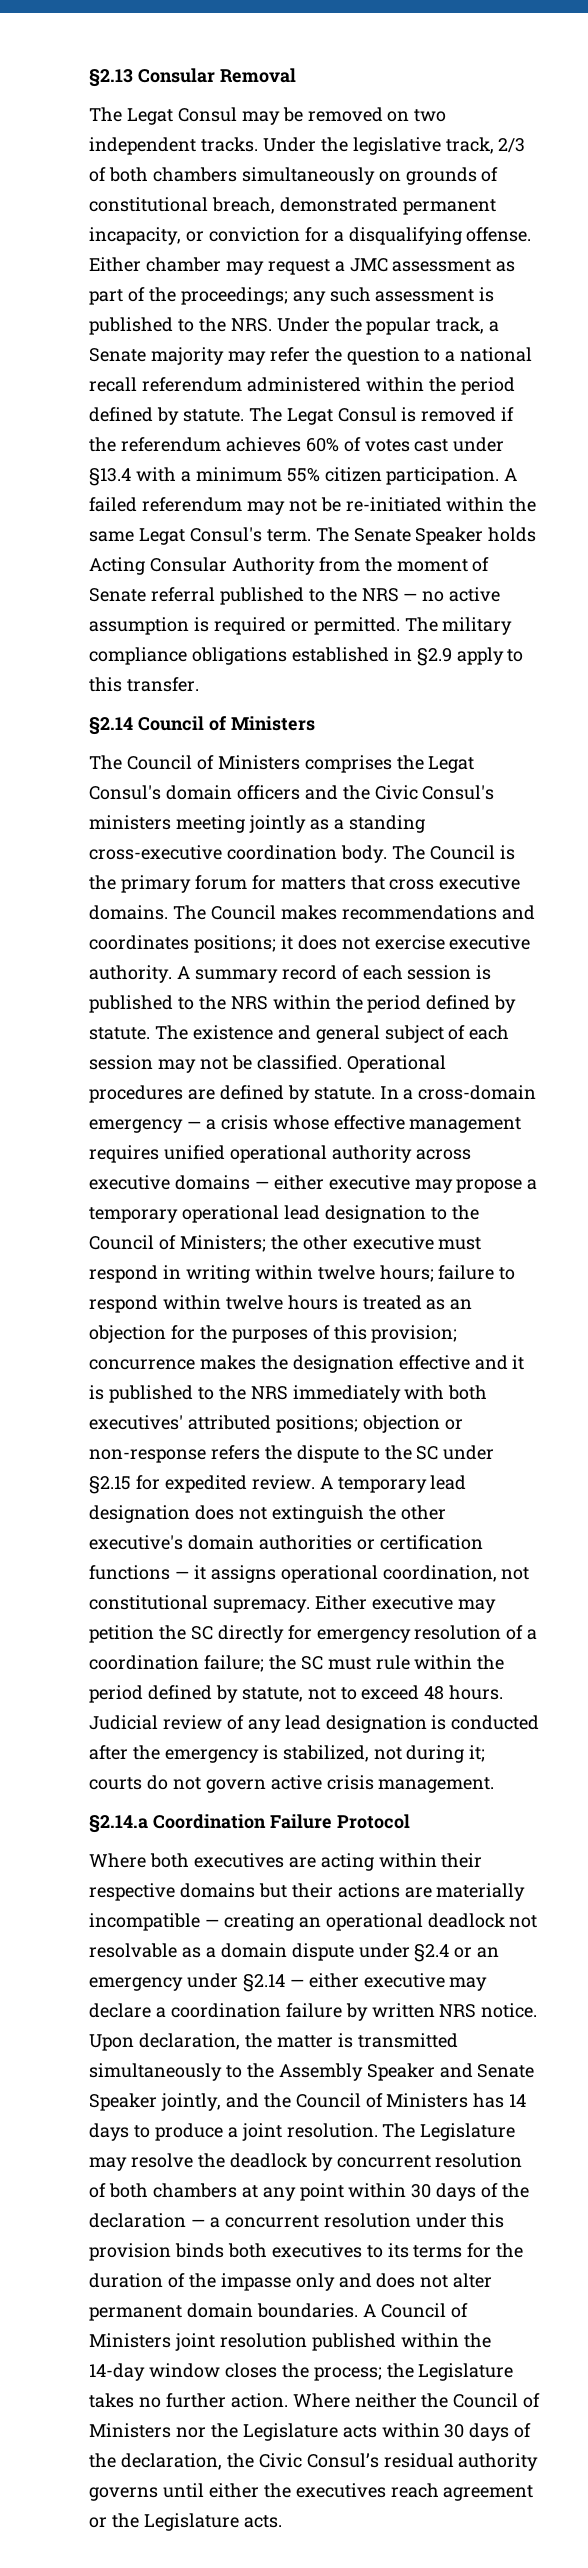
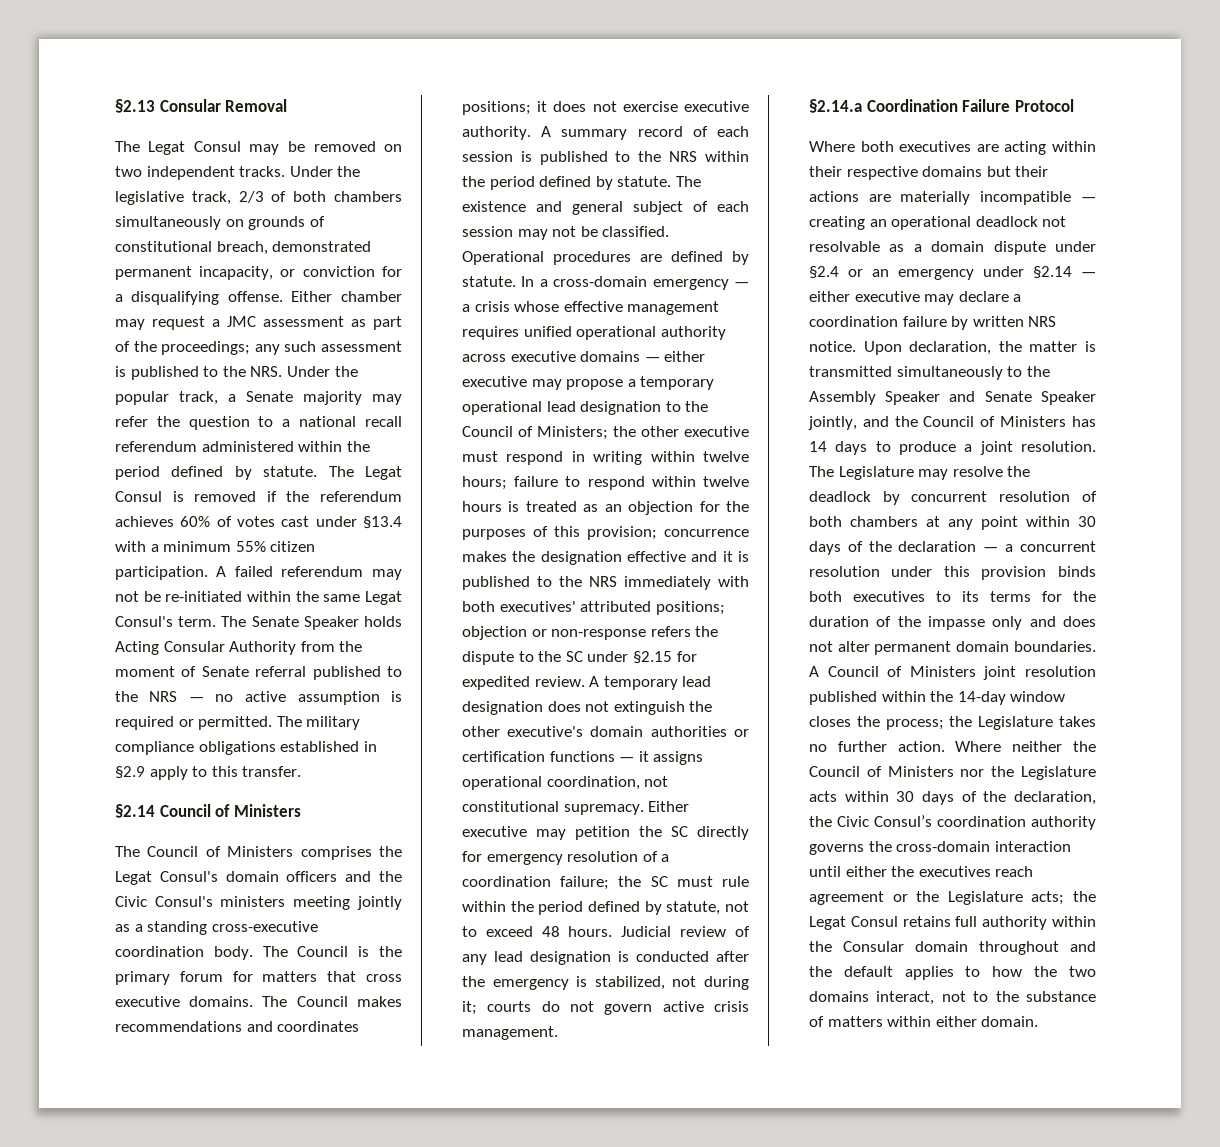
- Where neither the Council of Ministers nor the Legislature acts within 30 days of the declaration, the Civic Consul’s residual authority governs until either the executives reach agreement or the Legislature acts.
+ Where neither the Council of Ministers nor the Legislature acts within 30 days of the declaration, the Civic Consul’s coordination authority governs the cross-domain interaction until either the executives reach agreement or the Legislature acts; the Legat Consul retains full authority within the Consular domain throughout and the default applies to how the two domains interact, not to the substance of matters within either domain.

